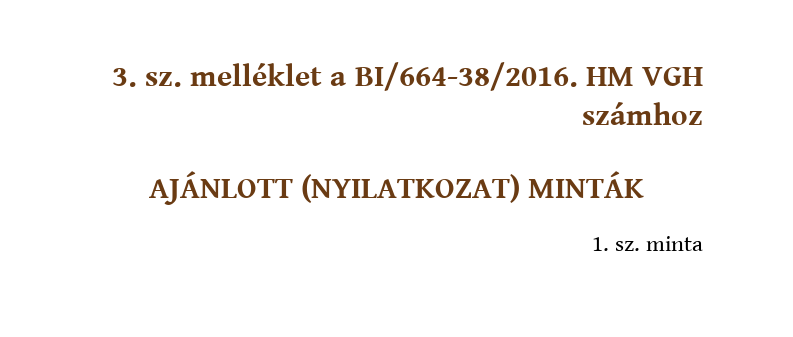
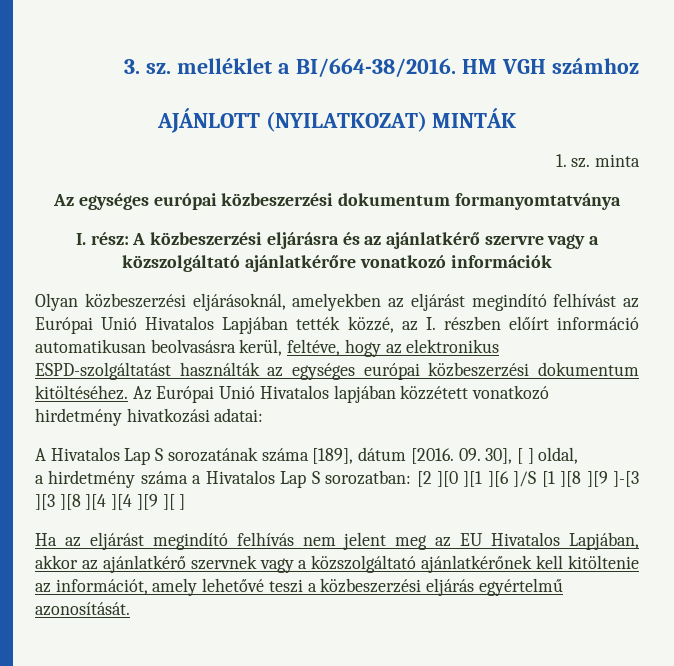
+ Az egységes európai közbeszerzési dokumentum formanyomtatványa
+ I. rész: A közbeszerzési eljárásra és az ajánlatkérő szervre vagy a közszolgáltató ajánlatkérőre vonatkozó információk
+ Olyan közbeszerzési eljárásoknál, amelyekben az eljárást megindító felhívást az Európai Unió Hivatalos Lapjában tették közzé, az I. részben előírt információ automatikusan beolvasásra kerül, feltéve, hogy az elektronikus ESPD-szolgáltatást használták az egységes európai közbeszerzési dokumentum kitöltéséhez. Az Európai Unió Hivatalos lapjában közzétett vonatkozó hirdetmény hivatkozási adatai:
+ A Hivatalos Lap S sorozatának száma [189], dátum [2016. 09. 30], [ ] oldal,
+ a hirdetmény száma a Hivatalos Lap S sorozatban: [2 ][0 ][1 ][6 ]/S [1 ][8 ][9 ]-[3 ][3 ][8 ][4 ][4 ][9 ][ ]
+ Ha az eljárást megindító felhívás nem jelent meg az EU Hivatalos Lapjában, akkor az ajánlatkérő szervnek vagy a közszolgáltató ajánlatkérőnek kell kitöltenie az információt, amely lehetővé teszi a közbeszerzési eljárás egyértelmű azonosítását.

